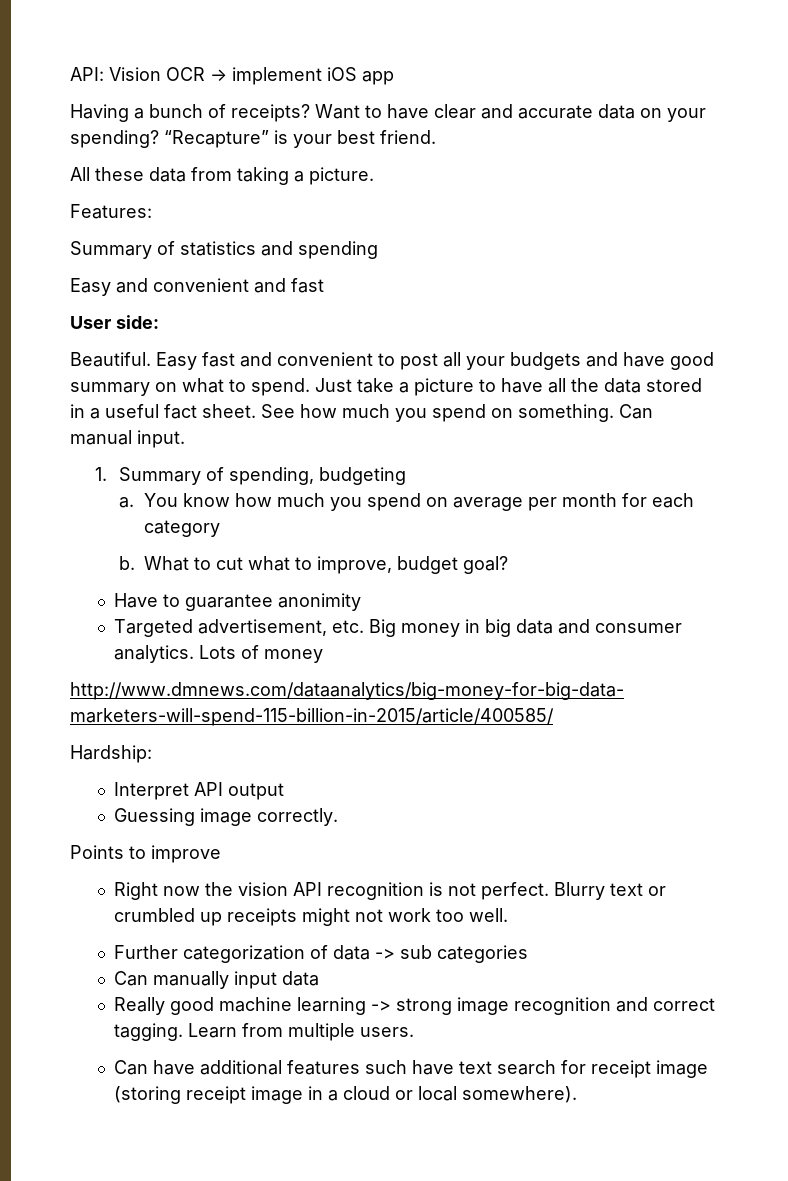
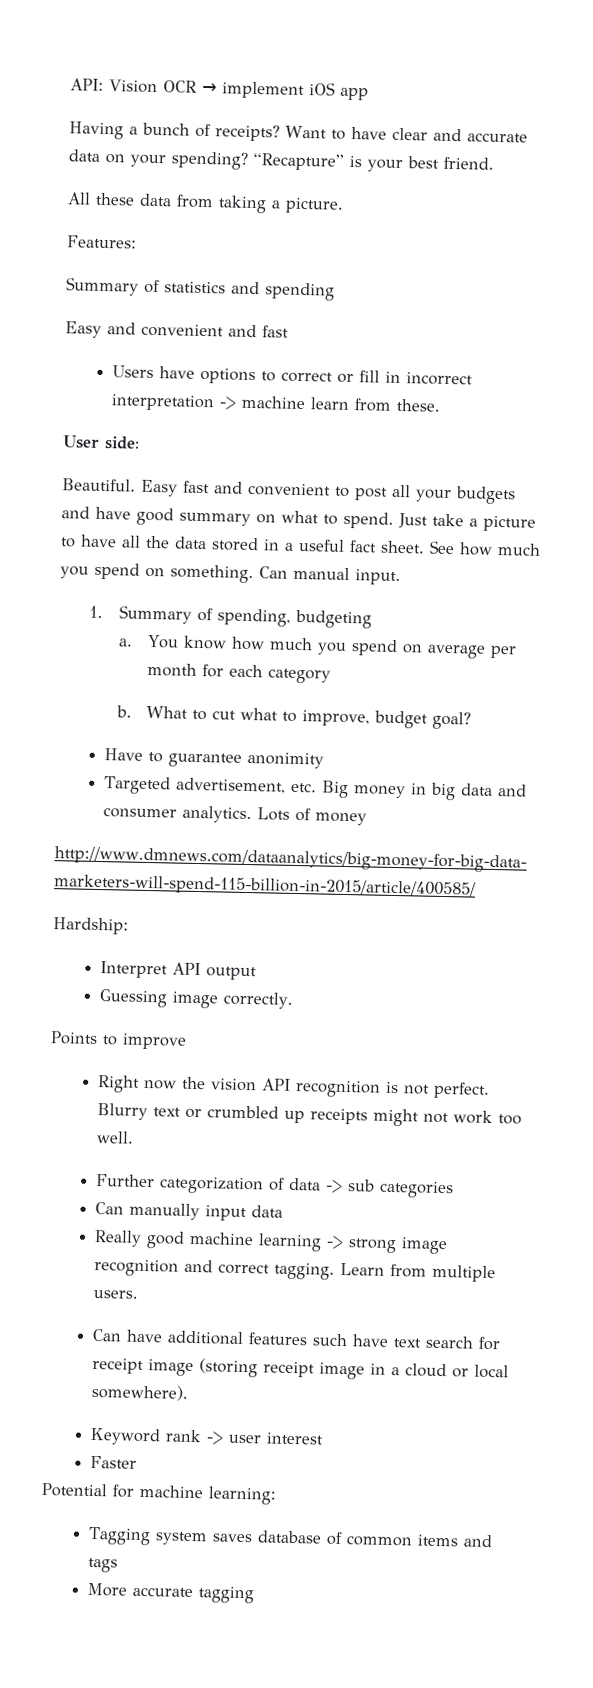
+ Users have options to correct or fill in incorrect interpretation -> machine learn from these.
+ Keyword rank -> user interest
+ Faster
+ Potential for machine learning:
+ Tagging system saves database of common items and tags
+ More accurate tagging

